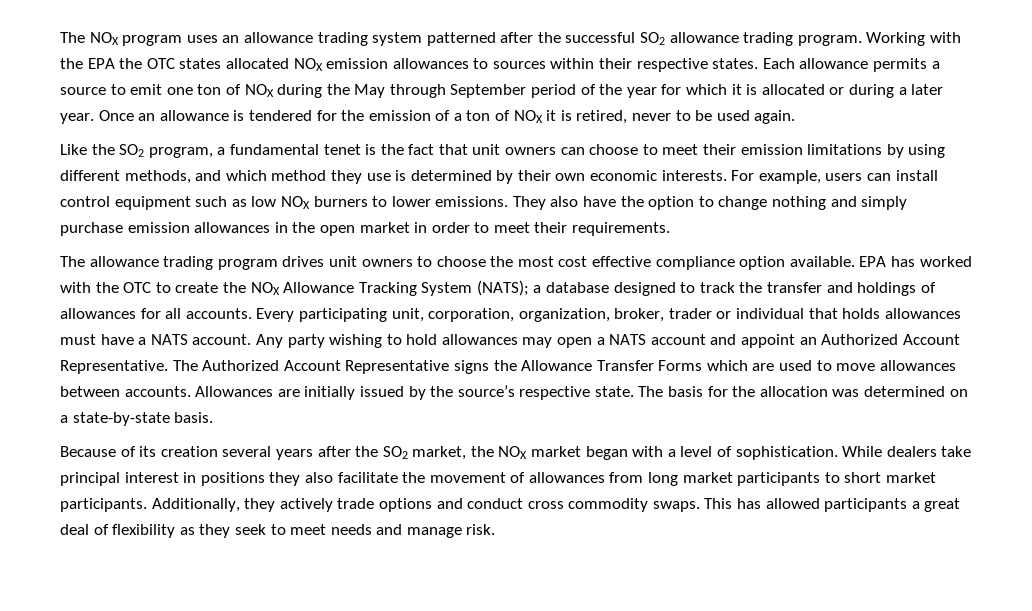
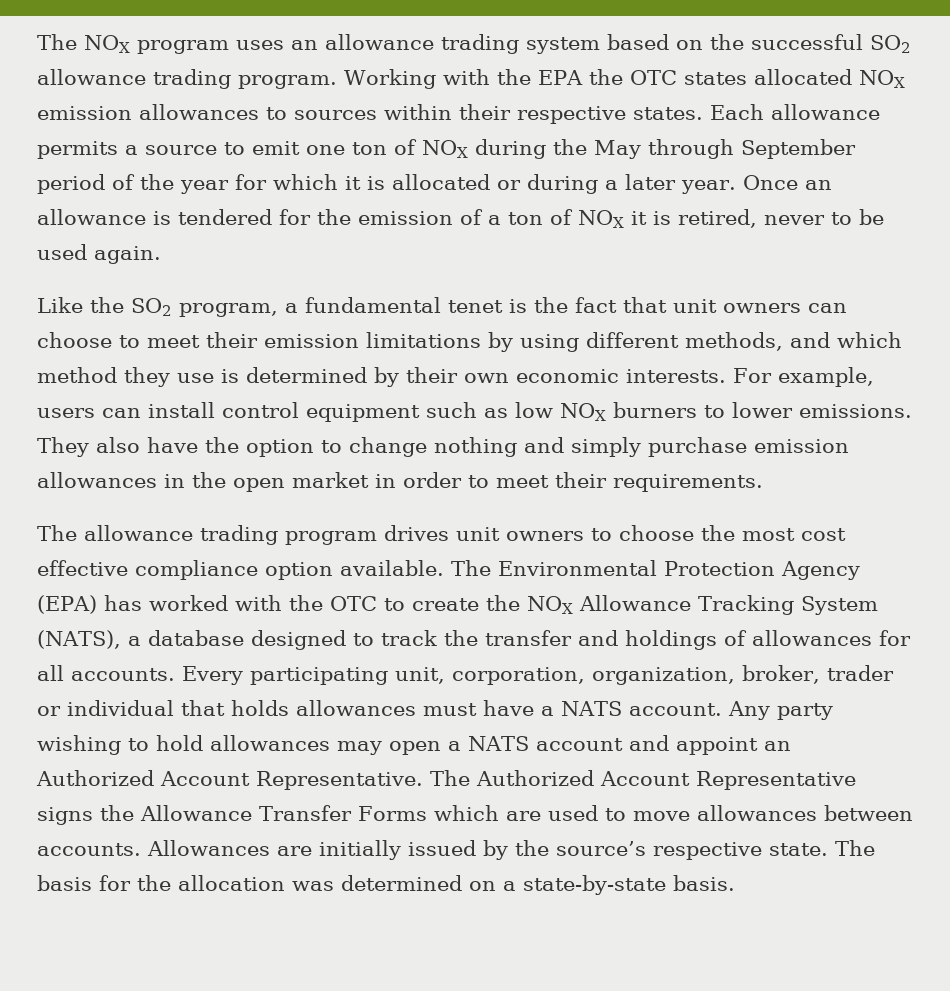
- The NOX program uses an allowance trading system patterned after the successful SO2 allowance trading program.
+ The NOX program uses an allowance trading system based on the successful SO2 allowance trading program.
- EPA has worked with the OTC to create the NOX Allowance Tracking System (NATS); a database designed to track the transfer and holdings of allowances for all accounts.
+ The Environmental Protection Agency (EPA) has worked with the OTC to create the NOX Allowance Tracking System (NATS), a database designed to track the transfer and holdings of allowances for all accounts.
- Because of its creation several years after the SO2 market, the NOX market began with a level of sophistication. While dealers take principal interest in positions they also facilitate the movement of allowances from long market participants to short market participants. Additionally, they actively trade options and conduct cross commodity swaps. This has allowed participants a great deal of flexibility as they seek to meet needs and manage risk.

